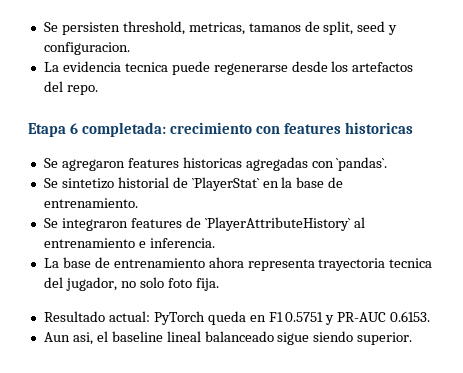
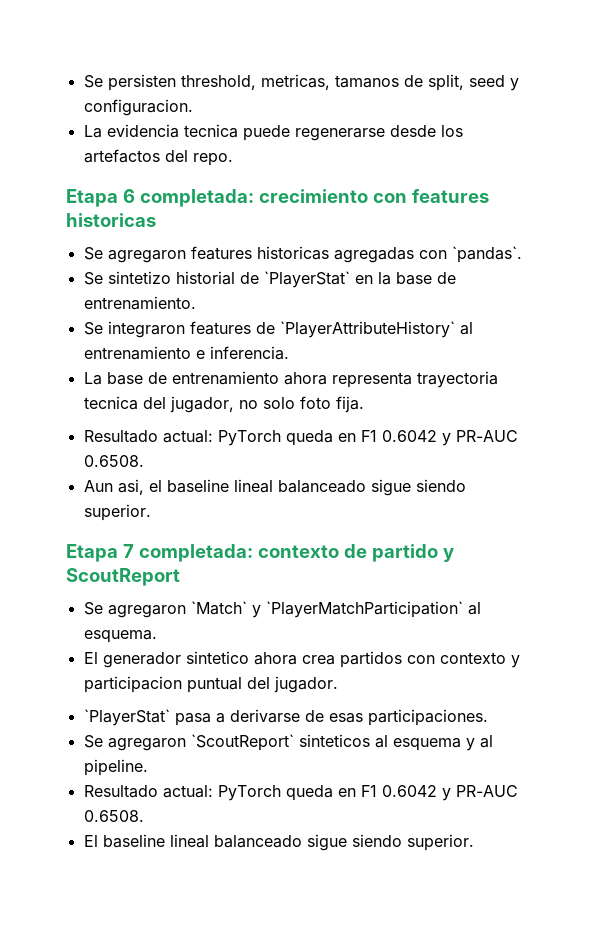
  La base de entrenamiento ahora representa trayectoria tecnica del jugador, no solo foto fija.
- Resultado actual: PyTorch queda en F1 0.5751 y PR-AUC 0.6153.
+ Resultado actual: PyTorch queda en F1 0.6042 y PR-AUC 0.6508.
+ Etapa 7 completada: contexto de partido y ScoutReport
+ Se agregaron `Match` y `PlayerMatchParticipation` al esquema.
+ El generador sintetico ahora crea partidos con contexto y participacion puntual del jugador.
+ `PlayerStat` pasa a derivarse de esas participaciones.
+ Se agregaron `ScoutReport` sinteticos al esquema y al pipeline.
+ Resultado actual: PyTorch queda en F1 0.6042 y PR-AUC 0.6508.
+ El baseline lineal balanceado sigue siendo superior.

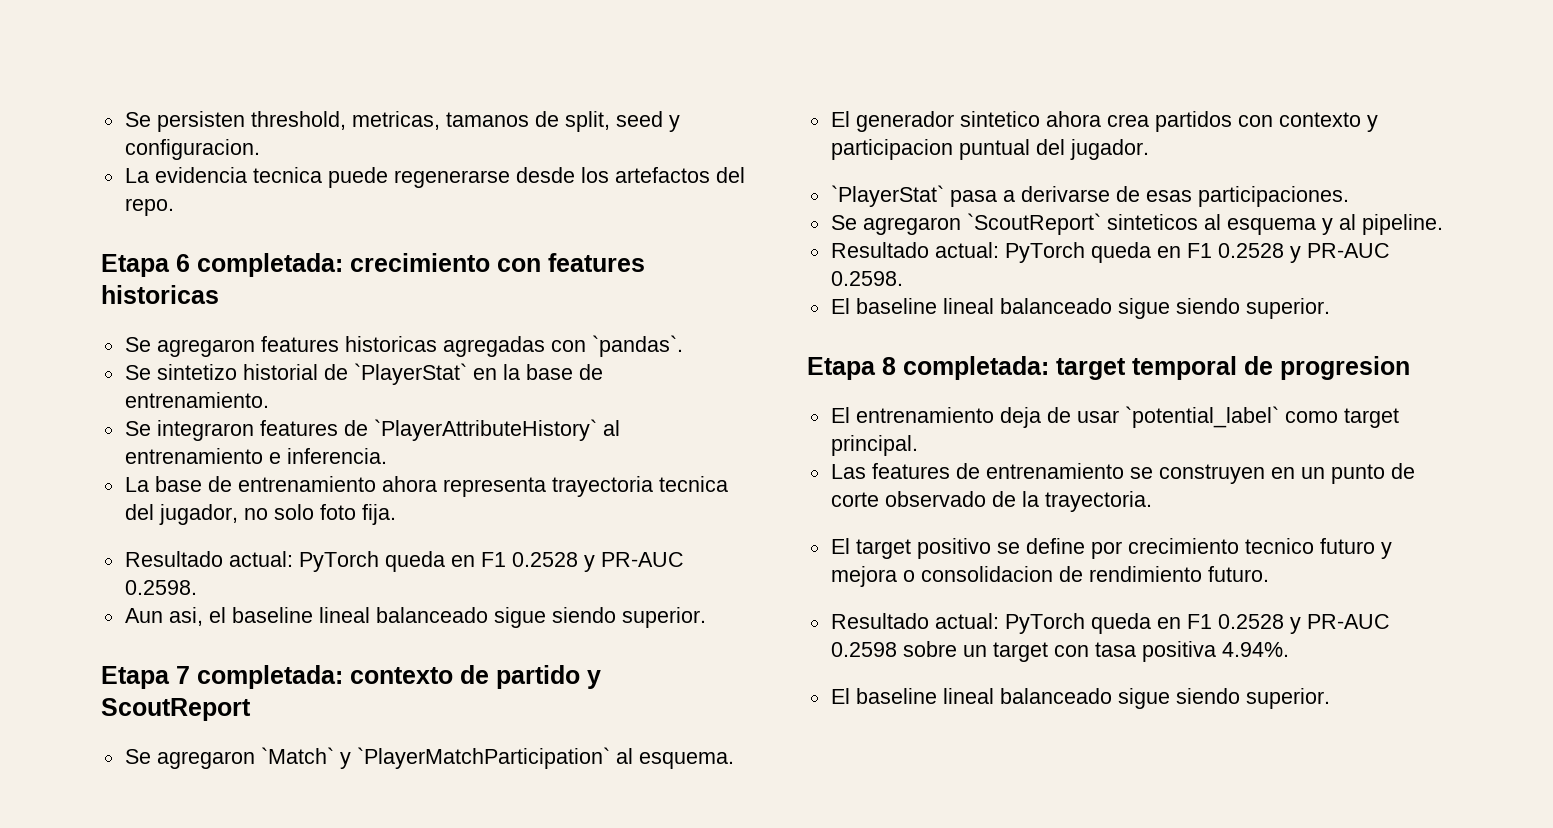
  La base de entrenamiento ahora representa trayectoria tecnica del jugador, no solo foto fija.
- Resultado actual: PyTorch queda en F1 0.6042 y PR-AUC 0.6508.
+ Resultado actual: PyTorch queda en F1 0.2528 y PR-AUC 0.2598.
  Se agregaron `ScoutReport` sinteticos al esquema y al pipeline.
- Resultado actual: PyTorch queda en F1 0.6042 y PR-AUC 0.6508.
+ Resultado actual: PyTorch queda en F1 0.2528 y PR-AUC 0.2598.
+ El baseline lineal balanceado sigue siendo superior.
+ Etapa 8 completada: target temporal de progresion
+ El entrenamiento deja de usar `potential_label` como target principal.
+ Las features de entrenamiento se construyen en un punto de corte observado de la trayectoria.
+ El target positivo se define por crecimiento tecnico futuro y mejora o consolidacion de rendimiento futuro.
+ Resultado actual: PyTorch queda en F1 0.2528 y PR-AUC 0.2598 sobre un target con tasa positiva 4.94%.

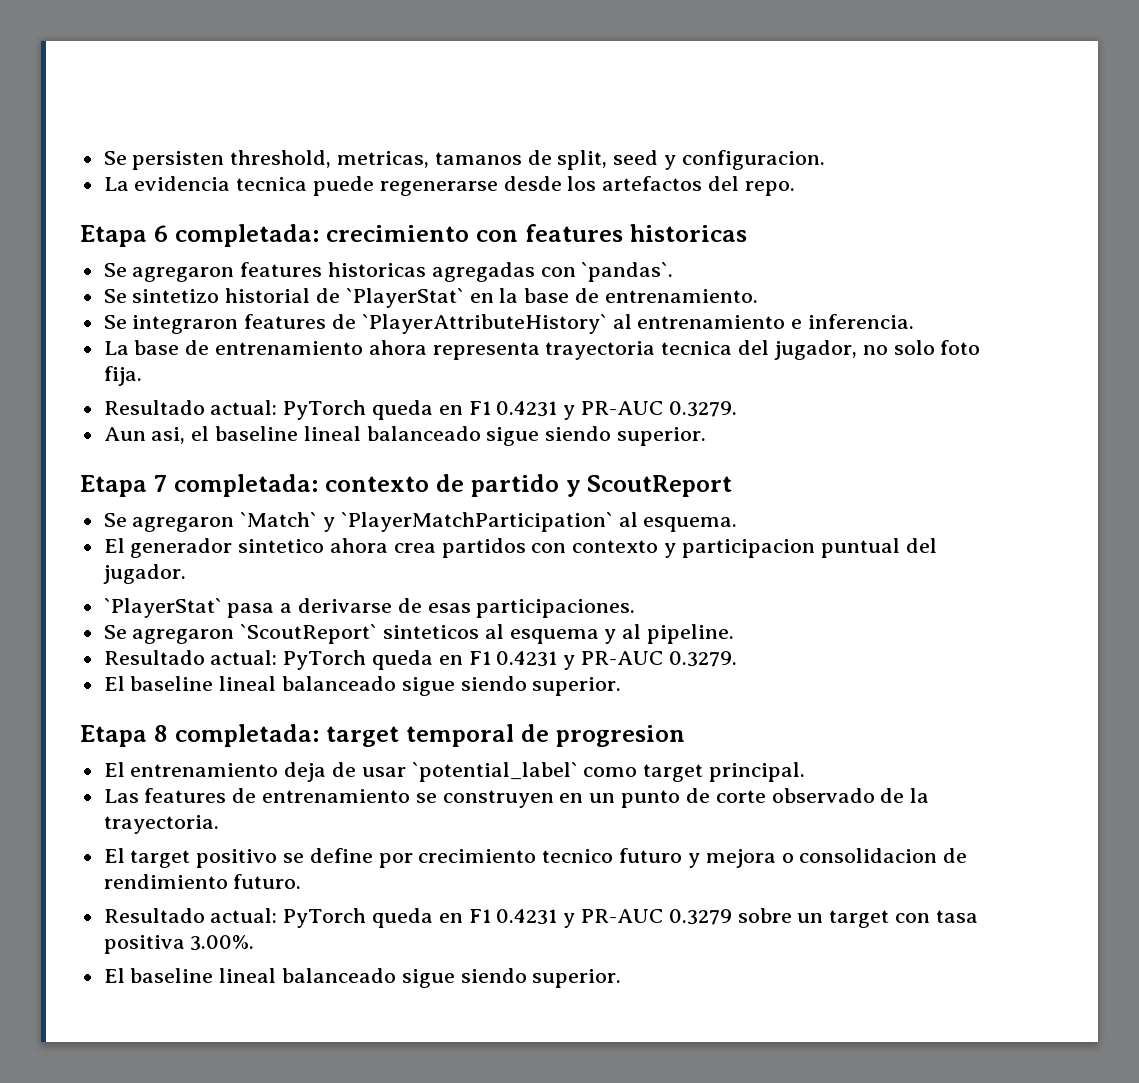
  La base de entrenamiento ahora representa trayectoria tecnica del jugador, no solo foto fija.
- Resultado actual: PyTorch queda en F1 0.2528 y PR-AUC 0.2598.
+ Resultado actual: PyTorch queda en F1 0.4231 y PR-AUC 0.3279.
  Se agregaron `ScoutReport` sinteticos al esquema y al pipeline.
- Resultado actual: PyTorch queda en F1 0.2528 y PR-AUC 0.2598.
+ Resultado actual: PyTorch queda en F1 0.4231 y PR-AUC 0.3279.
- Resultado actual: PyTorch queda en F1 0.2528 y PR-AUC 0.2598 sobre un target con tasa positiva 4.94%.
+ Resultado actual: PyTorch queda en F1 0.4231 y PR-AUC 0.3279 sobre un target con tasa positiva 3.00%.

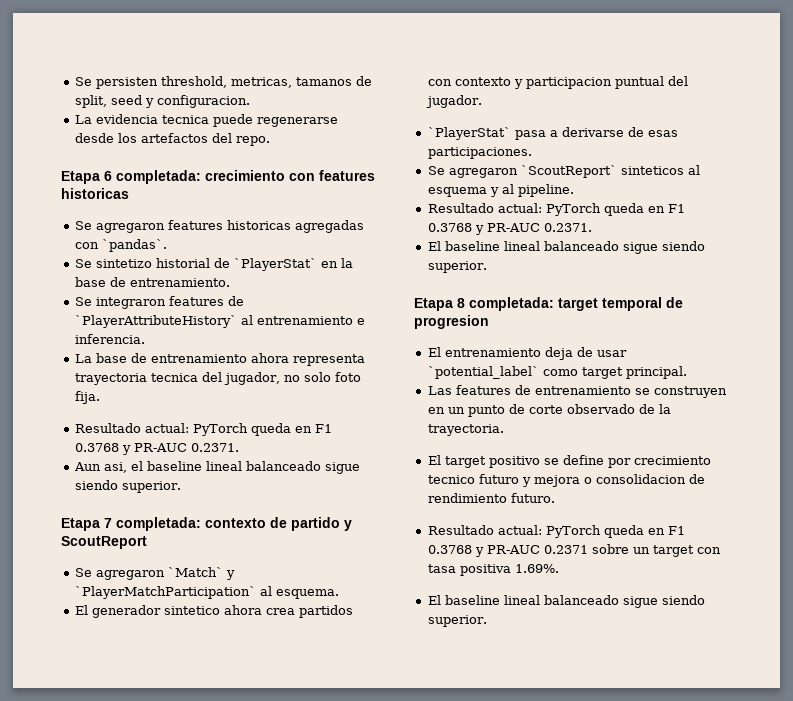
  La base de entrenamiento ahora representa trayectoria tecnica del jugador, no solo foto fija.
- Resultado actual: PyTorch queda en F1 0.4231 y PR-AUC 0.3279.
+ Resultado actual: PyTorch queda en F1 0.3768 y PR-AUC 0.2371.
  Se agregaron `ScoutReport` sinteticos al esquema y al pipeline.
- Resultado actual: PyTorch queda en F1 0.4231 y PR-AUC 0.3279.
+ Resultado actual: PyTorch queda en F1 0.3768 y PR-AUC 0.2371.
- Resultado actual: PyTorch queda en F1 0.4231 y PR-AUC 0.3279 sobre un target con tasa positiva 3.00%.
+ Resultado actual: PyTorch queda en F1 0.3768 y PR-AUC 0.2371 sobre un target con tasa positiva 1.69%.

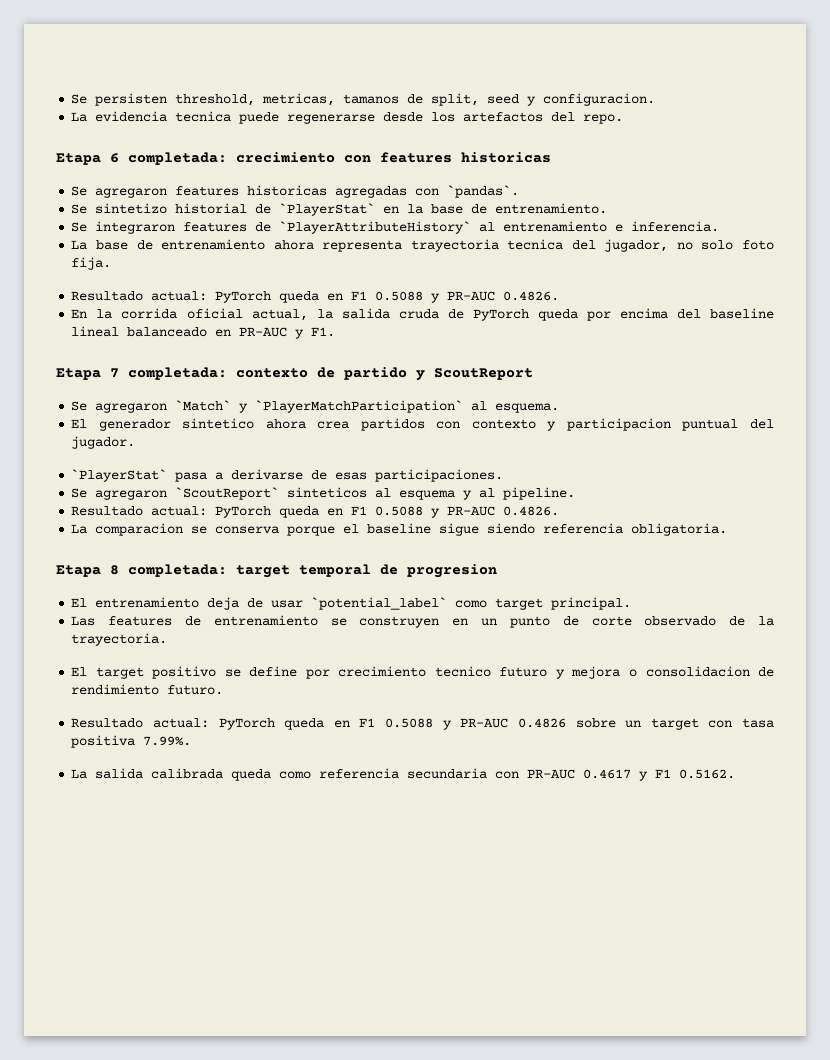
  La base de entrenamiento ahora representa trayectoria tecnica del jugador, no solo foto fija.
- Resultado actual: PyTorch queda en F1 0.3768 y PR-AUC 0.2371.
- Aun asi, el baseline lineal balanceado sigue siendo superior.
+ Resultado actual: PyTorch queda en F1 0.5088 y PR-AUC 0.4826.
+ En la corrida oficial actual, la salida cruda de PyTorch queda por encima del baseline lineal balanceado en PR-AUC y F1.
  Se agregaron `ScoutReport` sinteticos al esquema y al pipeline.
- Resultado actual: PyTorch queda en F1 0.3768 y PR-AUC 0.2371.
- El baseline lineal balanceado sigue siendo superior.
+ Resultado actual: PyTorch queda en F1 0.5088 y PR-AUC 0.4826.
+ La comparacion se conserva porque el baseline sigue siendo referencia obligatoria.
- Resultado actual: PyTorch queda en F1 0.3768 y PR-AUC 0.2371 sobre un target con tasa positiva 1.69%.
- El baseline lineal balanceado sigue siendo superior.
+ Resultado actual: PyTorch queda en F1 0.5088 y PR-AUC 0.4826 sobre un target con tasa positiva 7.99%.
+ La salida calibrada queda como referencia secundaria con PR-AUC 0.4617 y F1 0.5162.

